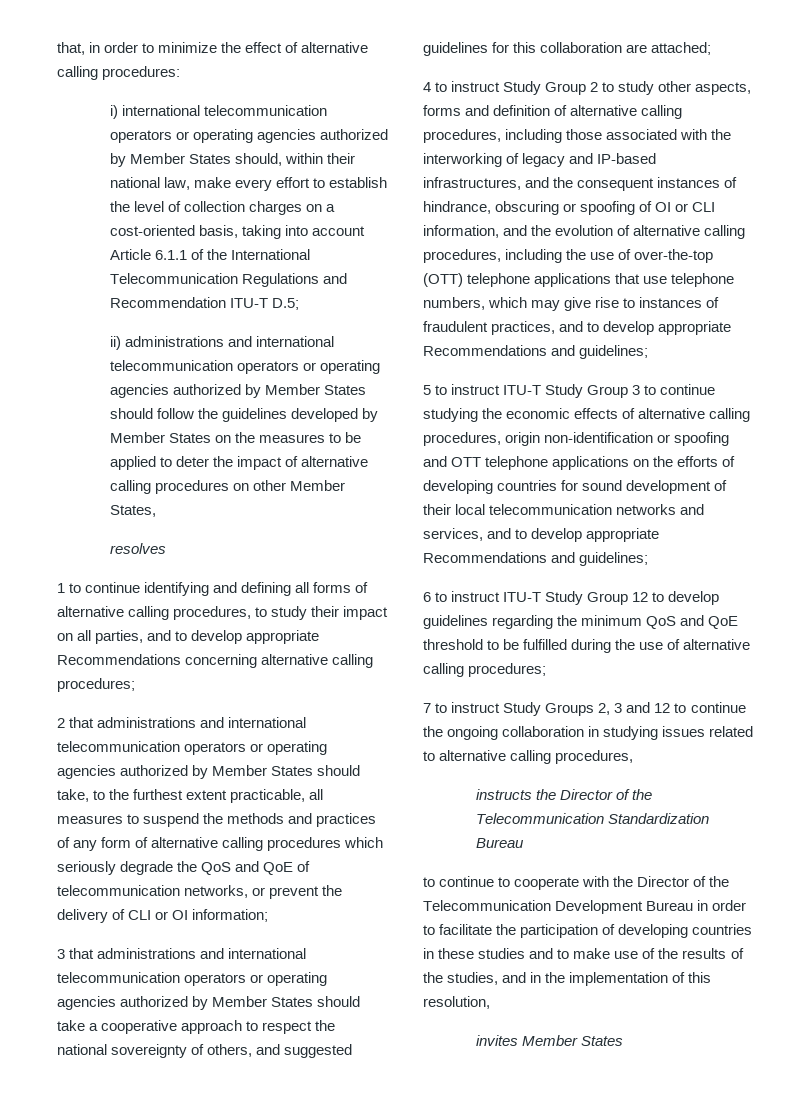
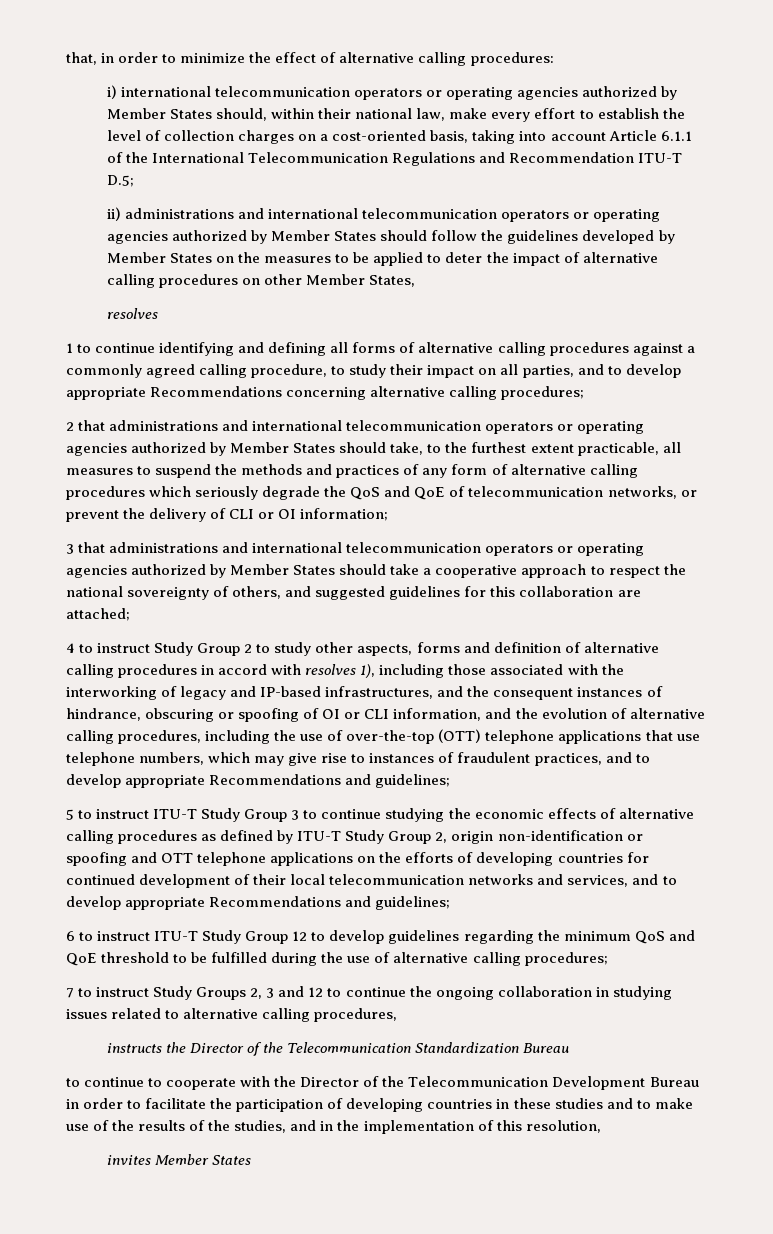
- 1 to continue identifying and defining all forms of alternative calling procedures, to study their impact on all parties, and to develop appropriate Recommendations concerning alternative calling procedures;
+ 1 to continue identifying and defining all forms of alternative calling procedures against a commonly agreed calling procedure, to study their impact on all parties, and to develop appropriate Recommendations concerning alternative calling procedures;
- 4 to instruct Study Group 2 to study other aspects, forms and definition of alternative calling procedures, including those associated with the interworking of legacy and IP-based infrastructures, and the consequent instances of hindrance, obscuring or spoofing of OI or CLI information, and the evolution of alternative calling procedures, including the use of over-the-top (OTT) telephone applications that use telephone numbers, which may give rise to instances of fraudulent practices, and to develop appropriate Recommendations and guidelines;
+ 4 to instruct Study Group 2 to study other aspects, forms and definition of alternative calling procedures in accord with resolves 1), including those associated with the interworking of legacy and IP-based infrastructures, and the consequent instances of hindrance, obscuring or spoofing of OI or CLI information, and the evolution of alternative calling procedures, including the use of over-the-top (OTT) telephone applications that use telephone numbers, which may give rise to instances of fraudulent practices, and to develop appropriate Recommendations and guidelines;
- 5 to instruct ITU-T Study Group 3 to continue studying the economic effects of alternative calling procedures, origin non-identification or spoofing and OTT telephone applications on the efforts of developing countries for sound development of their local telecommunication networks and services, and to develop appropriate Recommendations and guidelines;
+ 5 to instruct ITU-T Study Group 3 to continue studying the economic effects of alternative calling procedures as defined by ITU-T Study Group 2, origin non-identification or spoofing and OTT telephone applications on the efforts of developing countries for continued development of their local telecommunication networks and services, and to develop appropriate Recommendations and guidelines;

